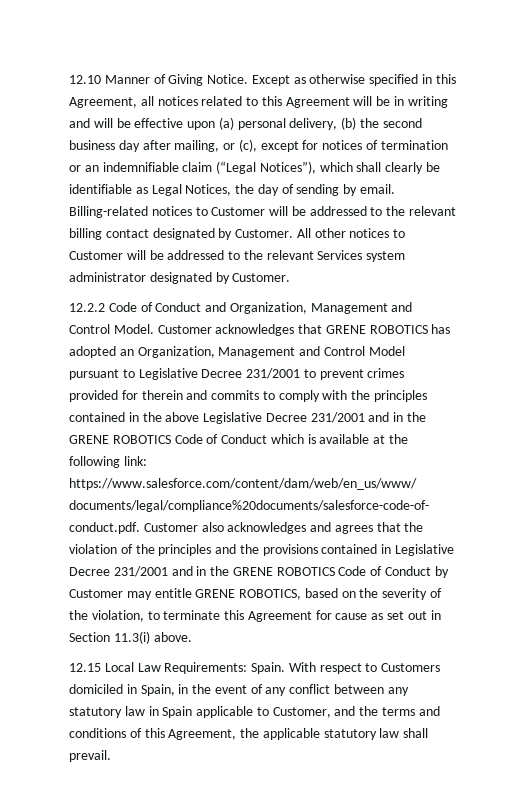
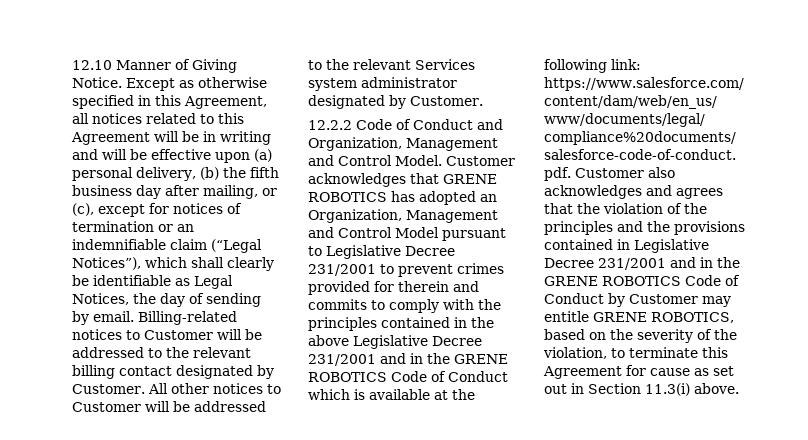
- Except as otherwise specified in this Agreement, all notices related to this Agreement will be in writing and will be effective upon (a) personal delivery, (b) the second business day after mailing, or (c), except for notices of termination or an indemnifiable claim (“Legal Notices”), which shall clearly be identifiable as Legal Notices, the day of sending by email.
+ Except as otherwise specified in this Agreement, all notices related to this Agreement will be in writing and will be effective upon (a) personal delivery, (b) the fifth business day after mailing, or (c), except for notices of termination or an indemnifiable claim (“Legal Notices”), which shall clearly be identifiable as Legal Notices, the day of sending by email.
- 12.15 Local Law Requirements: Spain. With respect to Customers domiciled in Spain, in the event of any conflict between any statutory law in Spain applicable to Customer, and the terms and conditions of this Agreement, the applicable statutory law shall prevail.

